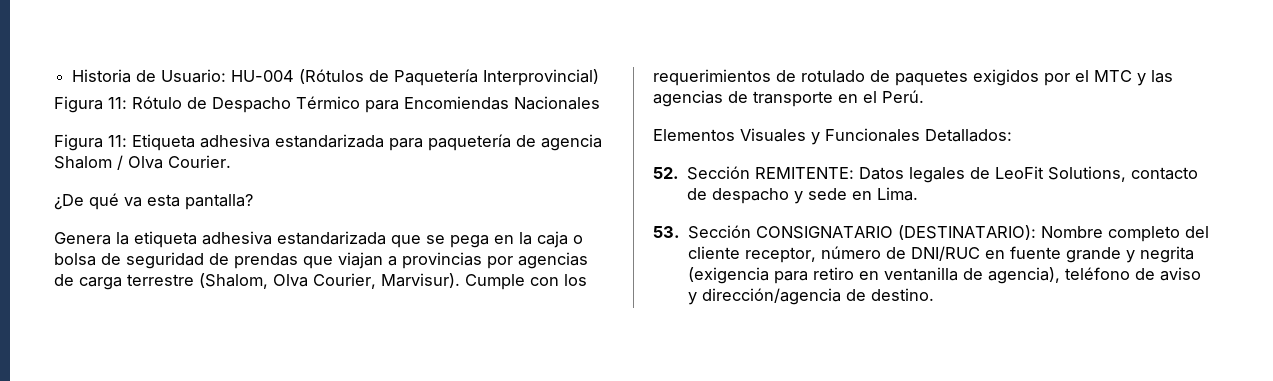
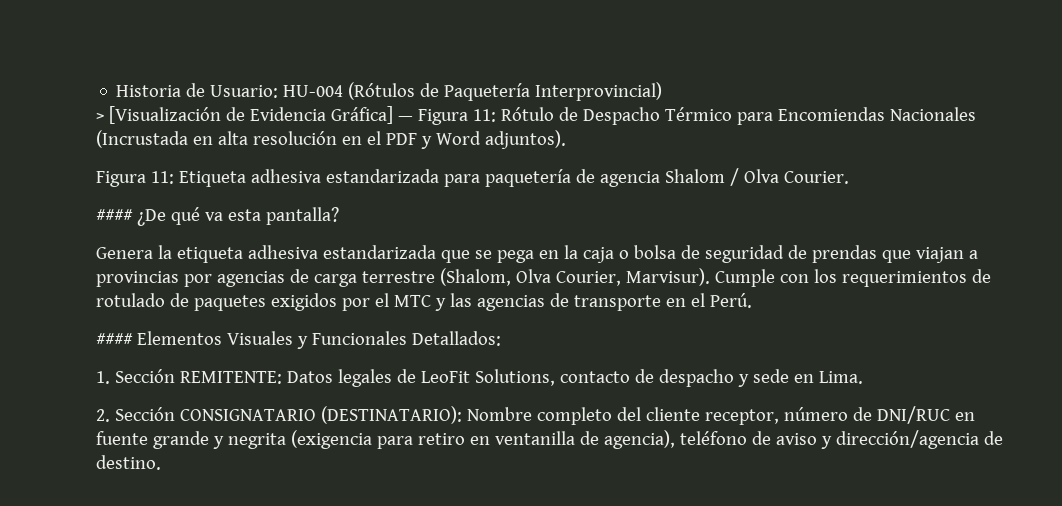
- Figura 11: Rótulo de Despacho Térmico para Encomiendas Nacionales
+ > [Visualización de Evidencia Gráfica] — Figura 11: Rótulo de Despacho Térmico para Encomiendas Nacionales (Incrustada en alta resolución en el PDF y Word adjuntos).
- ¿De qué va esta pantalla?
+ #### ¿De qué va esta pantalla?
- Elementos Visuales y Funcionales Detallados:
+ #### Elementos Visuales y Funcionales Detallados:
- 52. Sección REMITENTE: Datos legales de LeoFit Solutions, contacto de despacho y sede en Lima.
+ 1. Sección REMITENTE: Datos legales de LeoFit Solutions, contacto de despacho y sede en Lima.
- 53. Sección CONSIGNATARIO (DESTINATARIO): Nombre completo del cliente receptor, número de DNI/RUC en fuente grande y negrita (exigencia para retiro en ventanilla de agencia), teléfono de aviso y dirección/agencia de destino.
+ 2. Sección CONSIGNATARIO (DESTINATARIO): Nombre completo del cliente receptor, número de DNI/RUC en fuente grande y negrita (exigencia para retiro en ventanilla de agencia), teléfono de aviso y dirección/agencia de destino.

